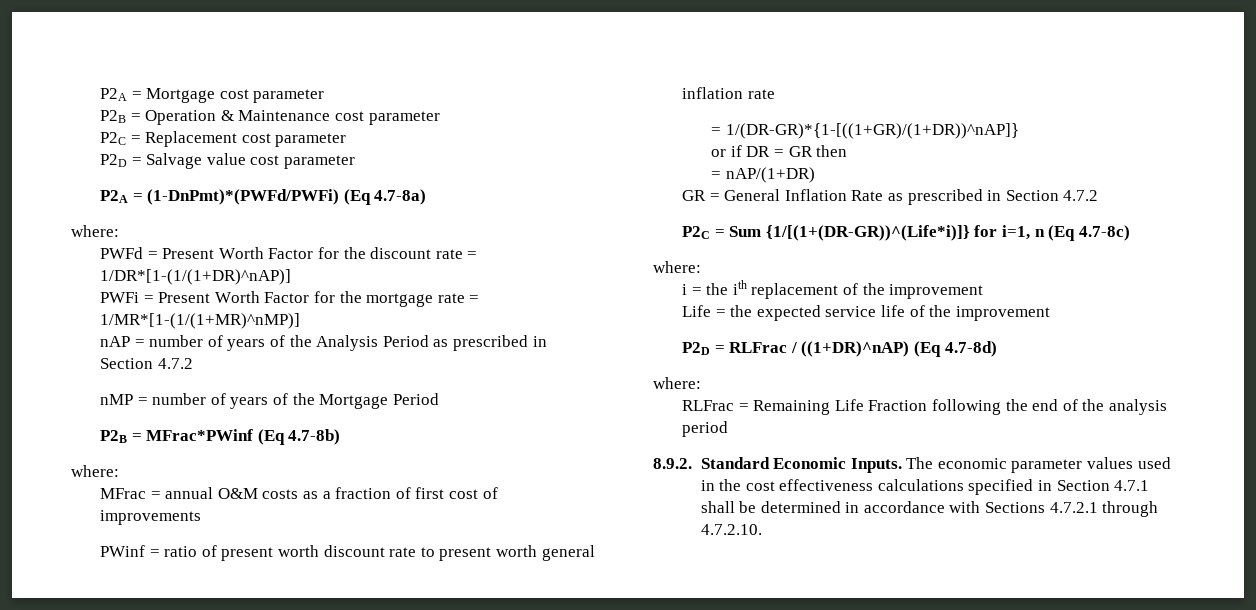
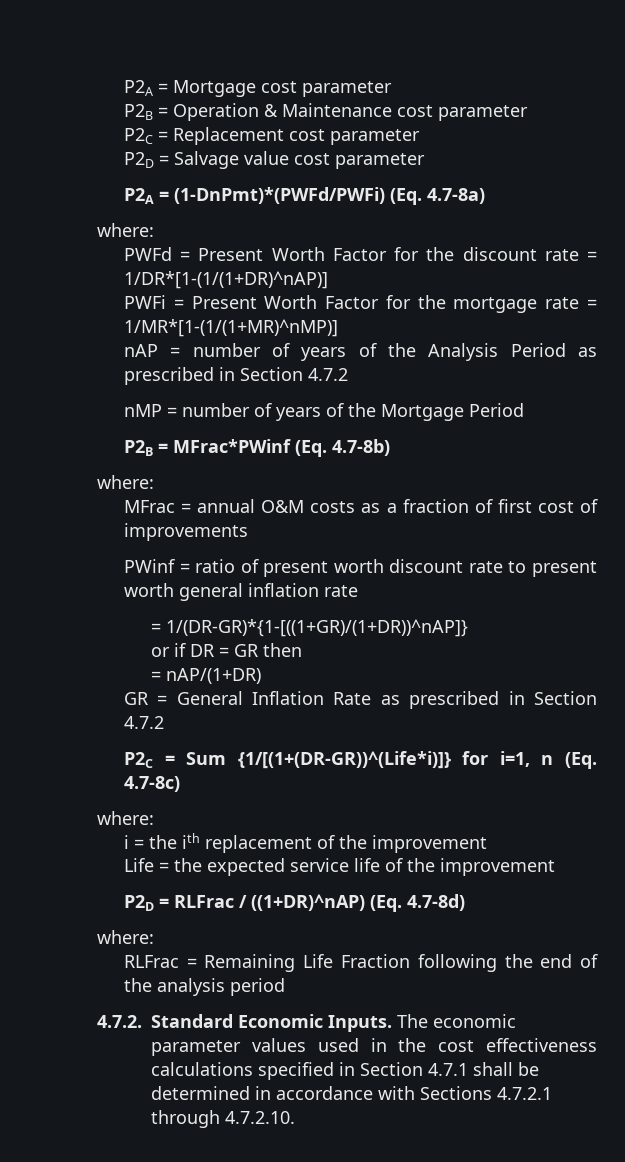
- P2A = (1-DnPmt)*(PWFd/PWFi) (Eq 4.7-8a)
+ P2A = (1-DnPmt)*(PWFd/PWFi) (Eq. 4.7-8a)
- P2B = MFrac*PWinf (Eq 4.7-8b)
+ P2B = MFrac*PWinf (Eq. 4.7-8b)
- P2C = Sum {1/[(1+(DR-GR))^(Life*i)]} for i=1, n (Eq 4.7-8c)
+ P2C = Sum {1/[(1+(DR-GR))^(Life*i)]} for i=1, n (Eq. 4.7-8c)
- P2D = RLFrac / ((1+DR)^nAP) (Eq 4.7-8d)
+ P2D = RLFrac / ((1+DR)^nAP) (Eq. 4.7-8d)
- 8.9.2. Standard Economic Inputs.
+ 4.7.2. Standard Economic Inputs.

